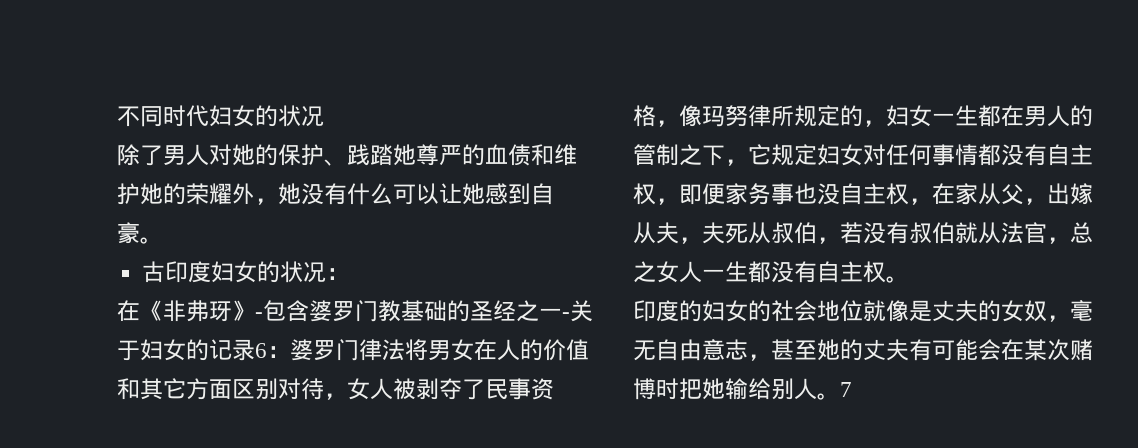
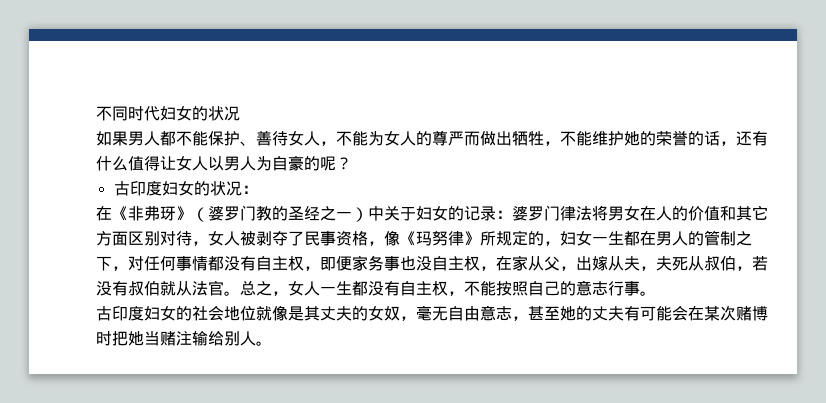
- 除了男人对她的保护、践踏她尊严的血债和维护她的荣耀外，她没有什么可以让她感到自豪。
+ 如果男人都不能保护、善待女人，不能为女人的尊严而做出牺牲，不能维护她的荣誉的话，还有什么值得让女人以男人为自豪的呢？
- 在《非弗玡》-包含婆罗门教基础的圣经之一-关于妇女的记录6：
+ 在《非弗玡》（婆罗门教的圣经之一）中关于妇女的记录：
- 婆罗门律法将男女在人的价值和其它方面区别对待，女人被剥夺了民事资格，像玛努律所规定的，妇女一生都在男人的管制之下，它规定妇女对任何事情都没有自主权，即便家务事也没自主权，在家从父，出嫁从夫，夫死从叔伯，若没有叔伯就从法官，总之女人一生都没有自主权。
- 印度的妇女的社会地位就像是丈夫的女奴，毫无自由意志，甚至她的丈夫有可能会在某次赌博时把她输给别人。7
+ 婆罗门律法将男女在人的价值和其它方面区别对待，女人被剥夺了民事资格，像《玛努律》所规定的，妇女一生都在男人的管制之下，对任何事情都没有自主权，即便家务事也没自主权，在家从父，出嫁从夫，夫死从叔伯，若没有叔伯就从法官。总之，女人一生都没有自主权，不能按照自己的意志行事。
+ 古印度妇女的社会地位就像是其丈夫的女奴，毫无自由意志，甚至她的丈夫有可能会在某次赌博时把她当赌注输给别人。

